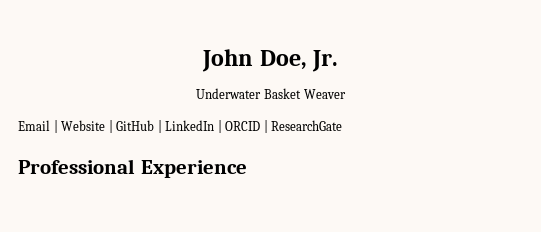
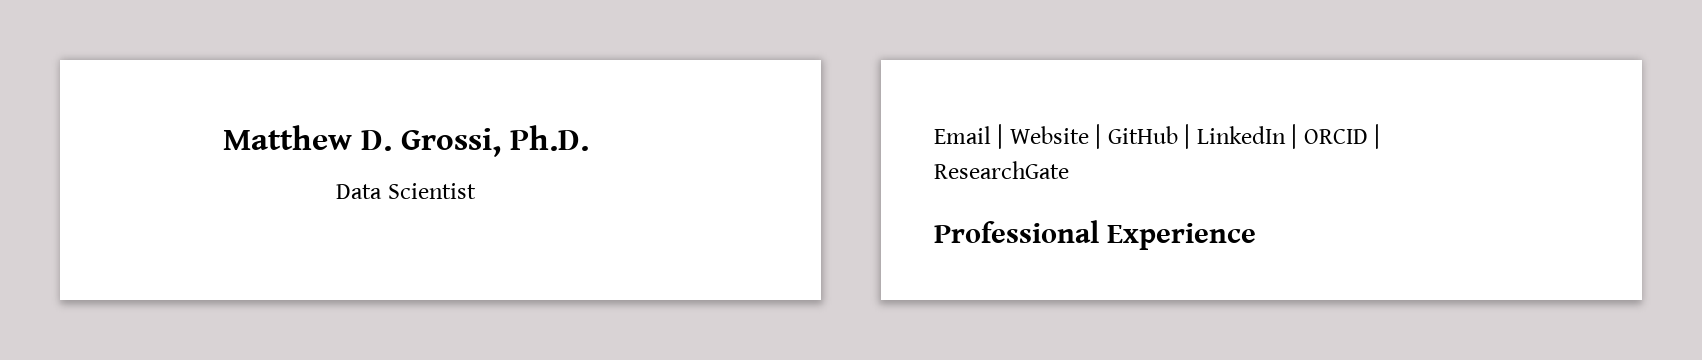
- John Doe, Jr.
- Underwater Basket Weaver
+ Matthew D. Grossi, Ph.D.
+ Data Scientist

